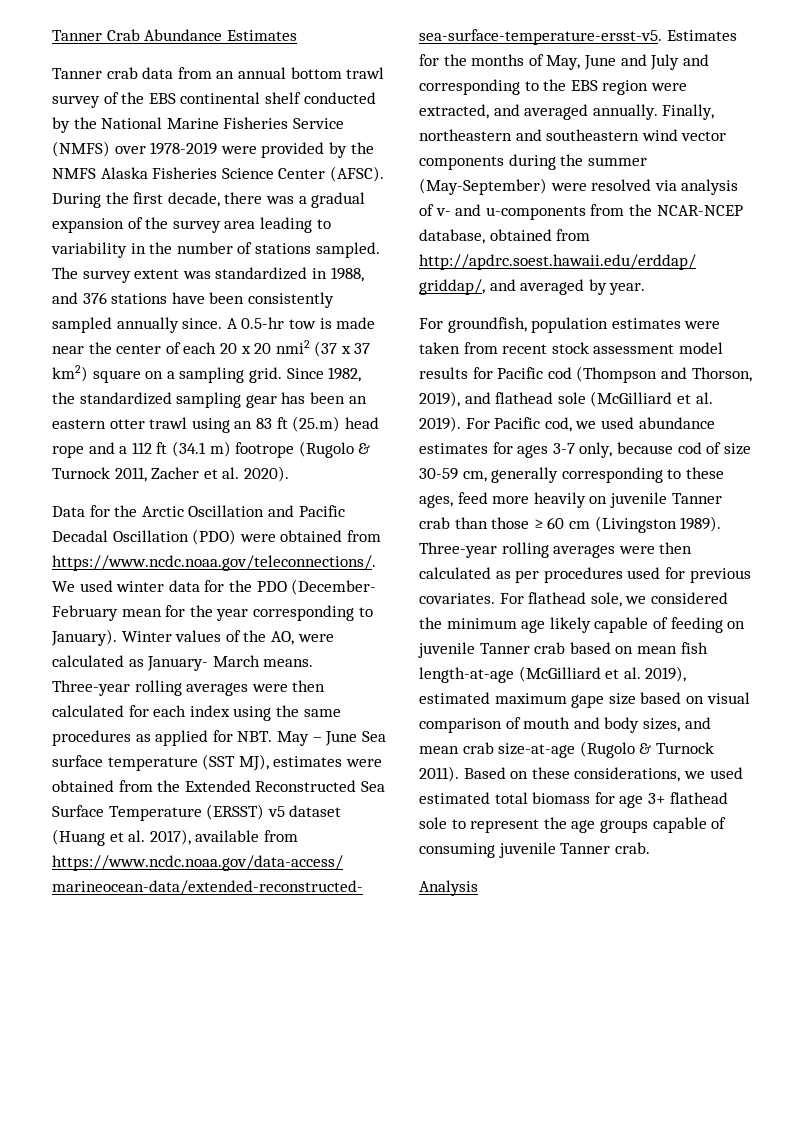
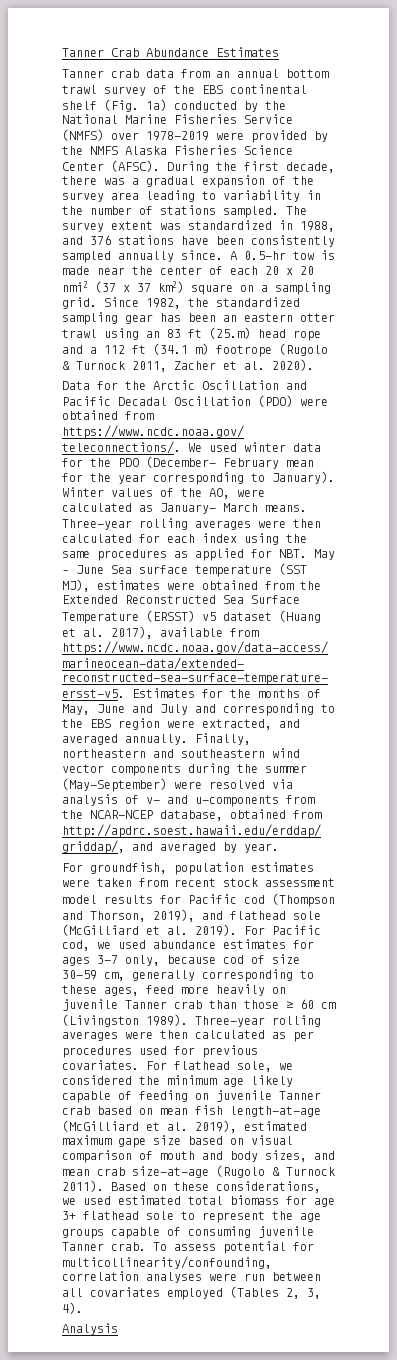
- Tanner crab data from an annual bottom trawl survey of the EBS continental shelf conducted by the National Marine Fisheries Service (NMFS) over 1978-2019 were provided by the NMFS Alaska Fisheries Science Center (AFSC).
+ Tanner crab data from an annual bottom trawl survey of the EBS continental shelf (Fig. 1a) conducted by the National Marine Fisheries Service (NMFS) over 1978-2019 were provided by the NMFS Alaska Fisheries Science Center (AFSC).
+ To assess potential for multicollinearity/confounding, correlation analyses were run between all covariates employed (Tables 2, 3, 4).

